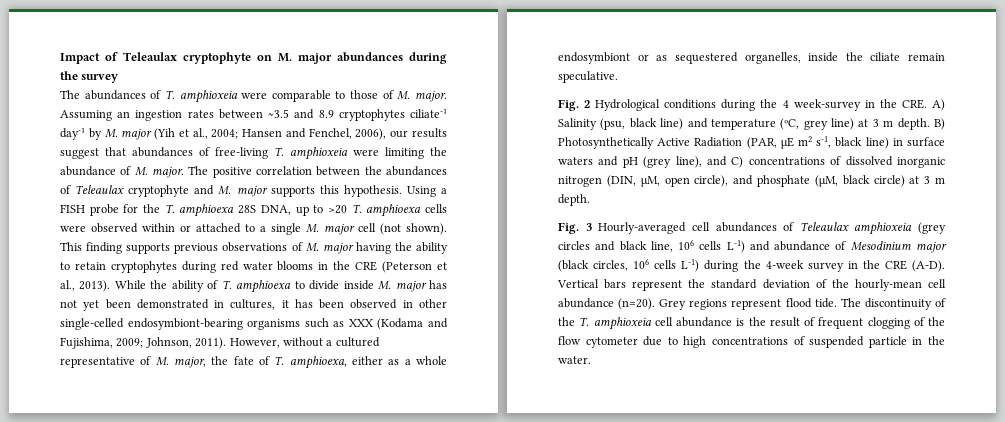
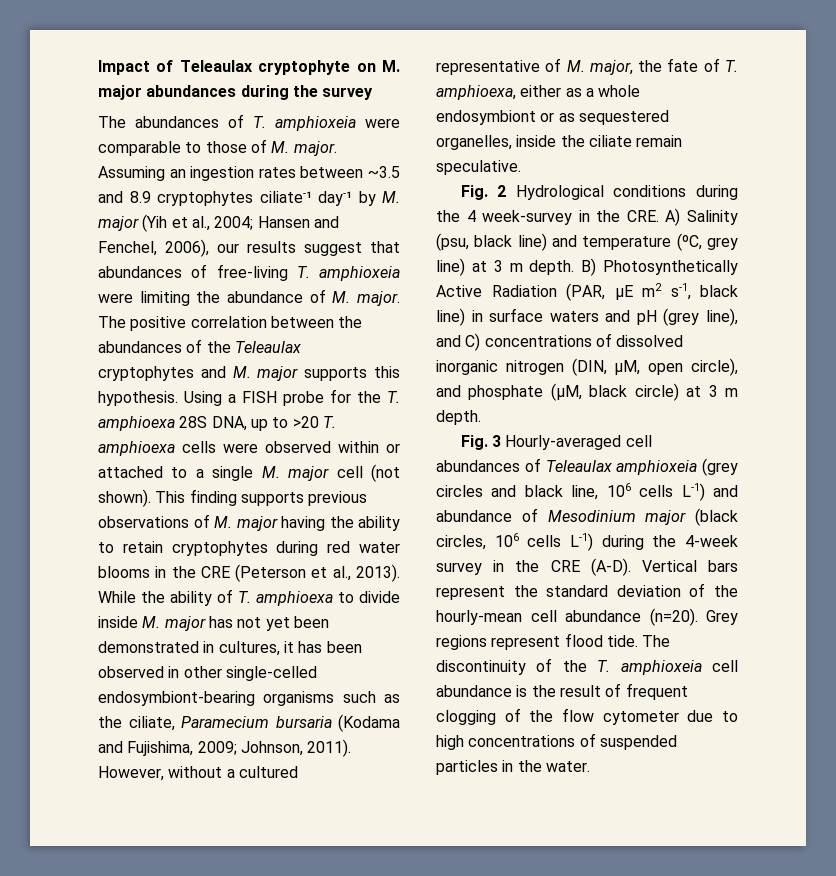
- The positive correlation between the abundances of Teleaulax cryptophyte and M. major supports this hypothesis.
+ The positive correlation between the abundances of the Teleaulax cryptophytes and M. major supports this hypothesis.
- While the ability of T. amphioexa to divide inside M. major has not yet been demonstrated in cultures, it has been observed in other single-celled endosymbiont-bearing organisms such as XXX (Kodama and Fujishima, 2009; Johnson, 2011).
+ While the ability of T. amphioexa to divide inside M. major has not yet been demonstrated in cultures, it has been observed in other single-celled endosymbiont-bearing organisms such as the ciliate, Paramecium bursaria (Kodama and Fujishima, 2009; Johnson, 2011).
- The discontinuity of the T. amphioxeia cell abundance is the result of frequent clogging of the flow cytometer due to high concentrations of suspended particle in the water.
+ The discontinuity of the T. amphioxeia cell abundance is the result of frequent clogging of the flow cytometer due to high concentrations of suspended particles in the water.

